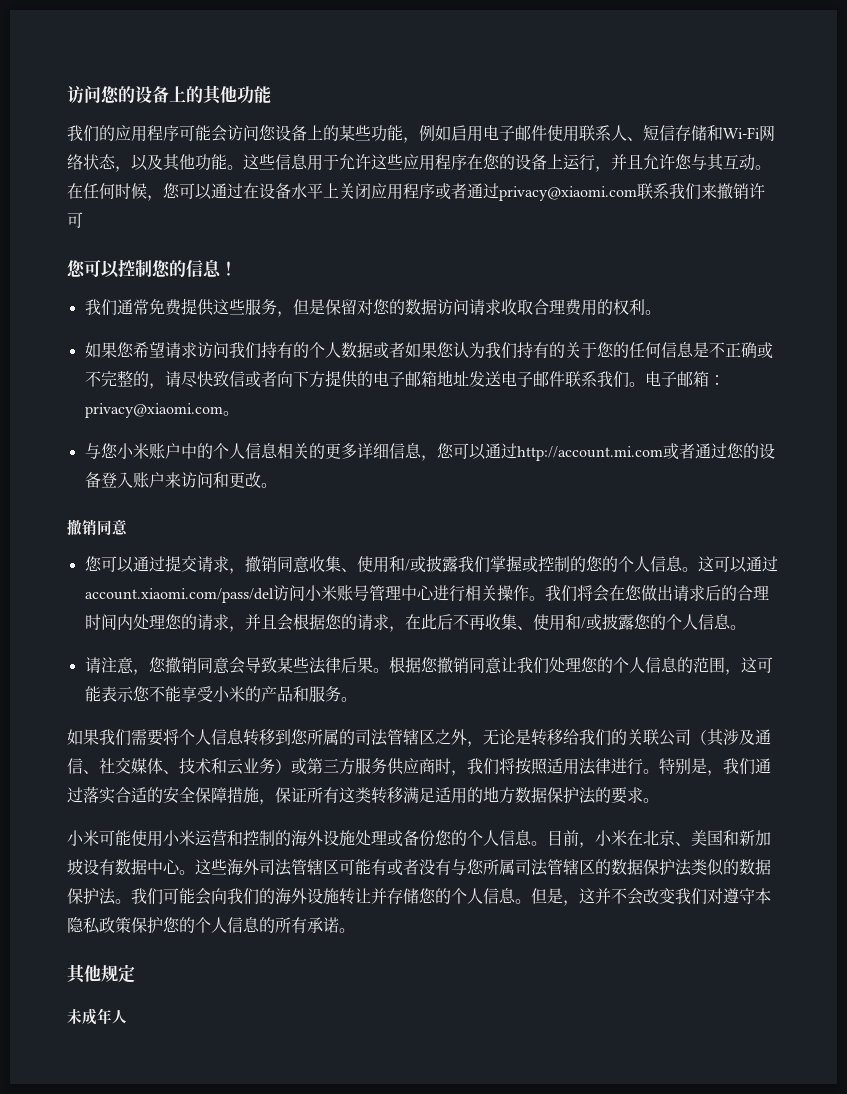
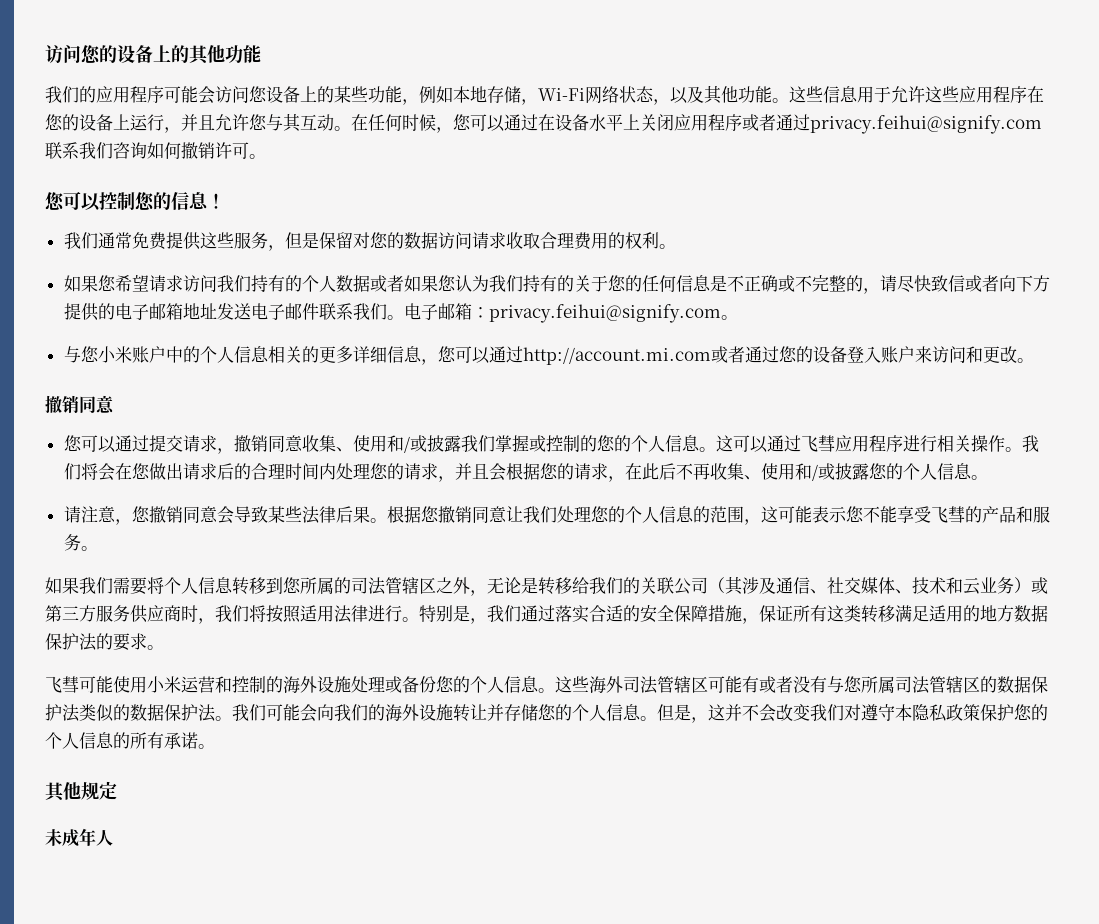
- 我们的应用程序可能会访问您设备上的某些功能，例如启用电子邮件使用联系人、短信存储和Wi-Fi网络状态，以及其他功能。
+ 我们的应用程序可能会访问您设备上的某些功能，例如本地存储，Wi-Fi网络状态，以及其他功能。
- 在任何时候，您可以通过在设备水平上关闭应用程序或者通过privacy@xiaomi.com联系我们来撤销许可
+ 在任何时候，您可以通过在设备水平上关闭应用程序或者通过privacy.feihui@signify.com联系我们咨询如何撤销许可。
- 电子邮箱：privacy@xiaomi.com。
+ 电子邮箱：privacy.feihui@signify.com。
- 这可以通过account.xiaomi.com/pass/del访问小米账号管理中心进行相关操作。
+ 这可以通过飞彗应用程序进行相关操作。
- 根据您撤销同意让我们处理您的个人信息的范围，这可能表示您不能享受小米的产品和服务。
+ 根据您撤销同意让我们处理您的个人信息的范围，这可能表示您不能享受飞彗的产品和服务。
- 小米可能使用小米运营和控制的海外设施处理或备份您的个人信息。
+ 飞彗可能使用小米运营和控制的海外设施处理或备份您的个人信息。
- 目前，小米在北京、美国和新加坡设有数据中心。

